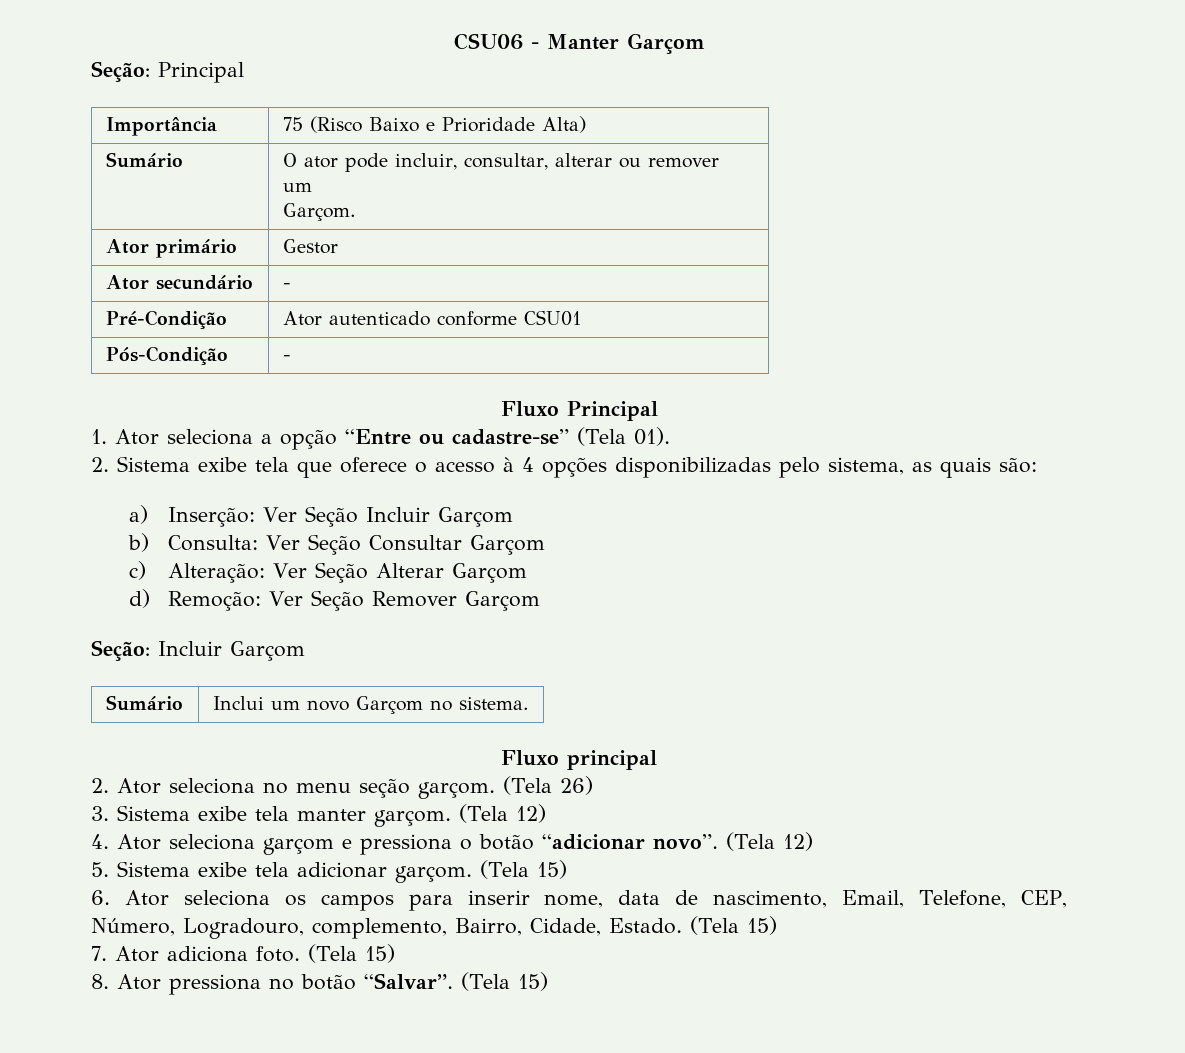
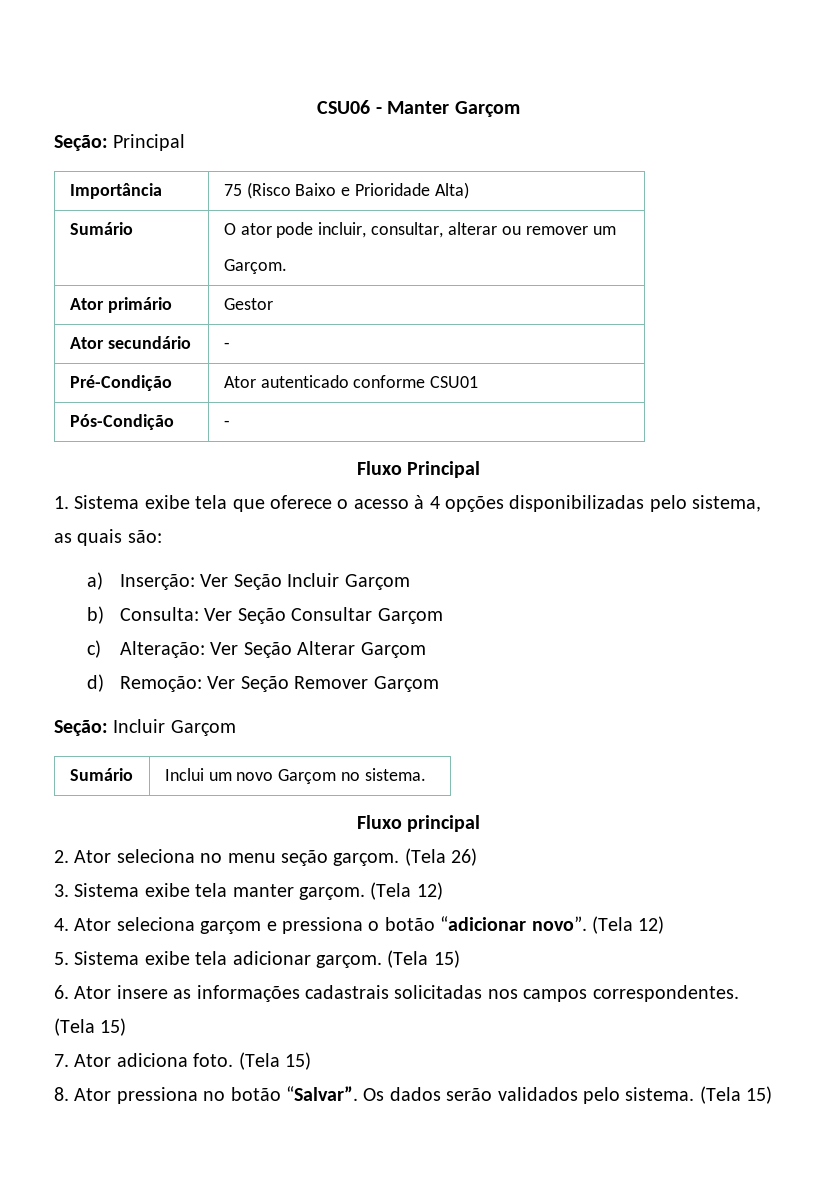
- 1. Ator seleciona a opção “Entre ou cadastre-se” (Tela 01).
- 2. Sistema exibe tela que oferece o acesso à 4 opções disponibilizadas pelo sistema, as quais são:
+ 1. Sistema exibe tela que oferece o acesso à 4 opções disponibilizadas pelo sistema, as quais são:
- 6. Ator seleciona os campos para inserir nome, data de nascimento, Email, Telefone, CEP, Número, Logradouro, complemento, Bairro, Cidade, Estado.
+ 6. Ator insere as informações cadastrais solicitadas nos campos correspondentes.
+ Os dados serão validados pelo sistema.

